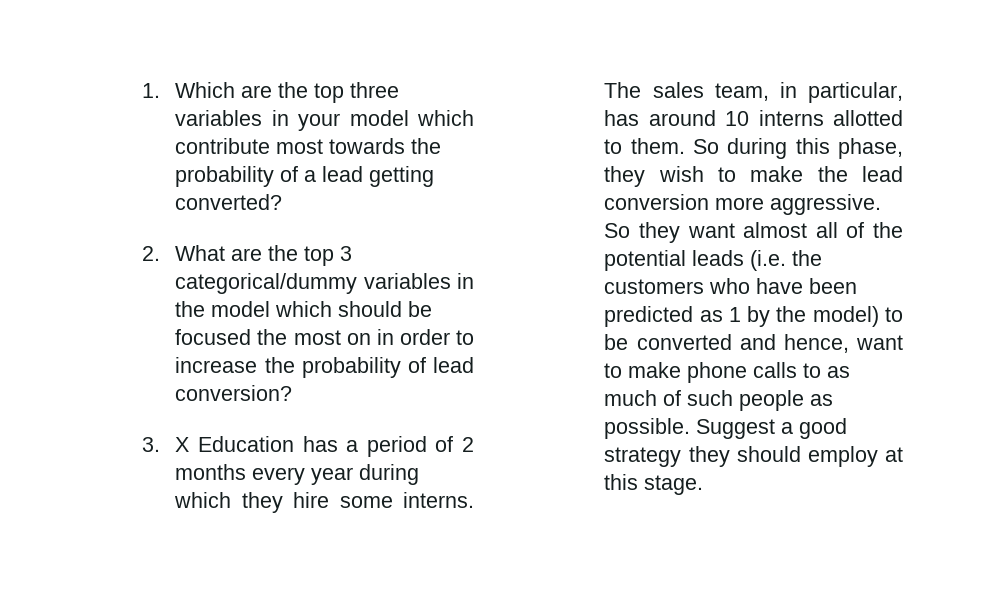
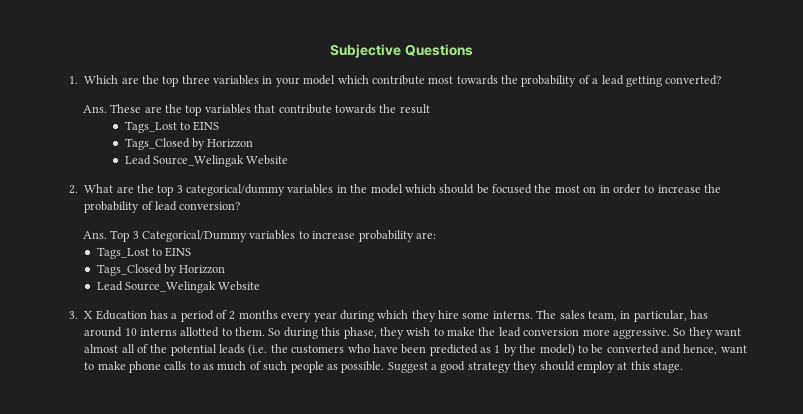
+ Subjective Questions
+ Ans. These are the top variables that contribute towards the result
+ Tags_Lost to EINS
+ Tags_Closed by Horizzon
+ Lead Source_Welingak Website
+ Ans. Top 3 Categorical/Dummy variables to increase probability are:
+ Tags_Lost to EINS
+ Tags_Closed by Horizzon
+ Lead Source_Welingak Website

